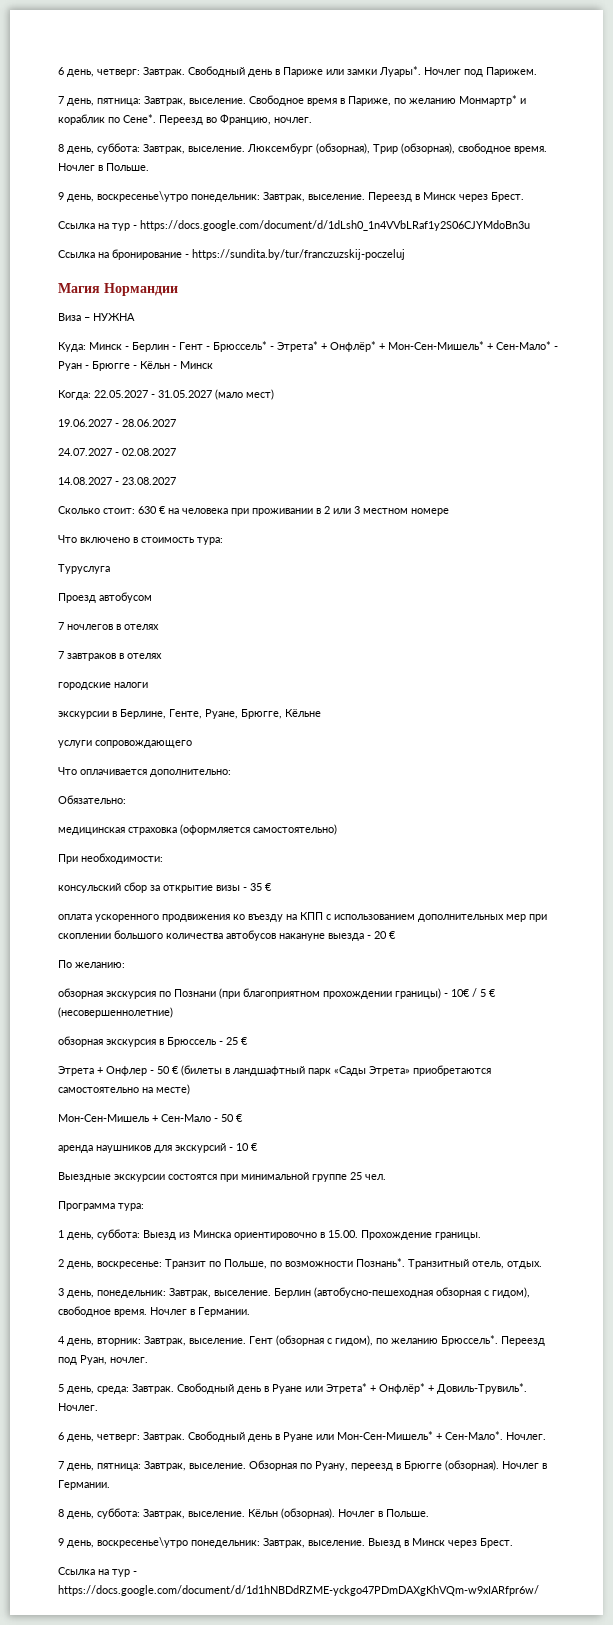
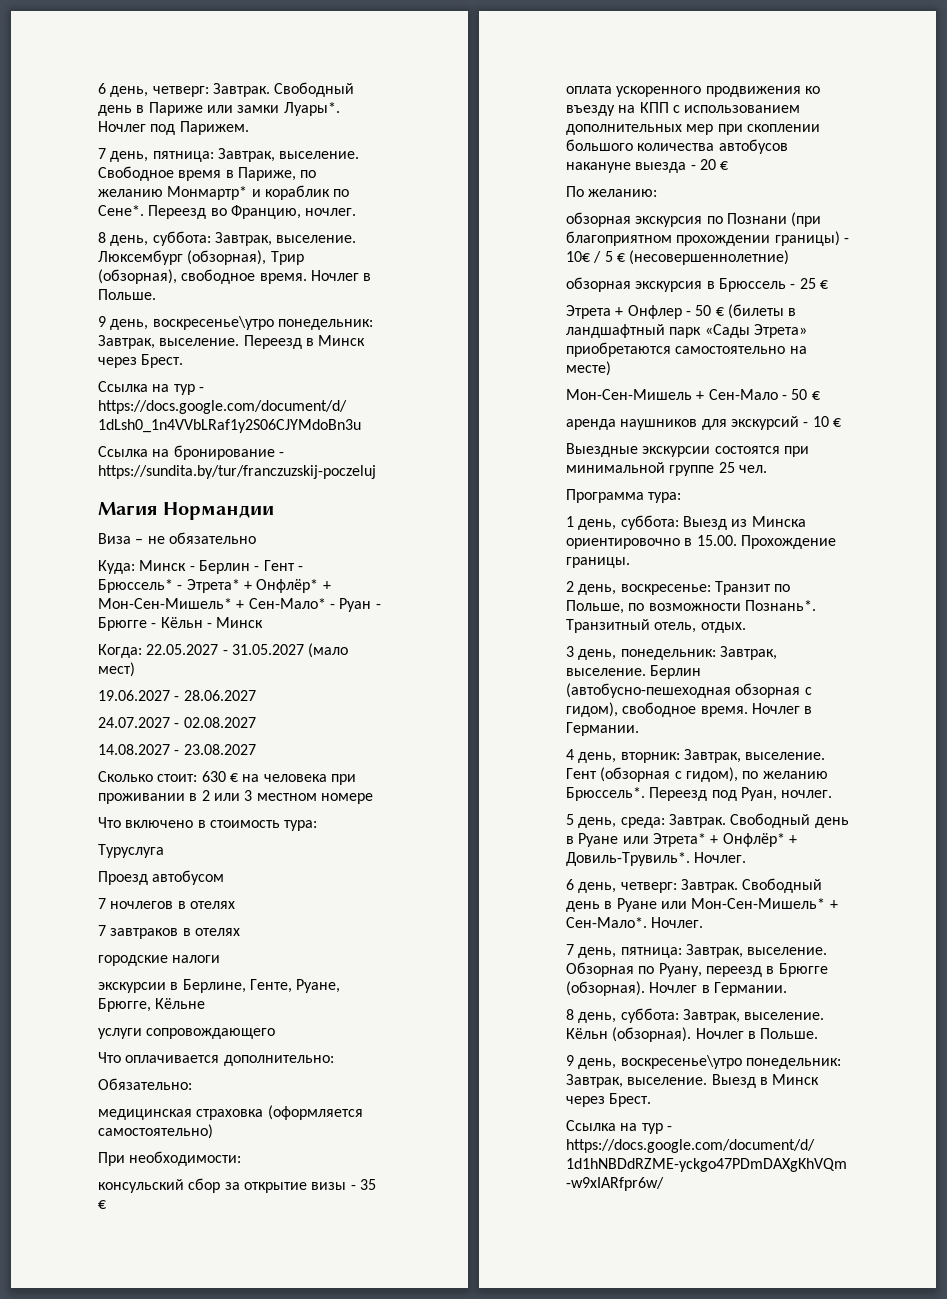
- Виза – НУЖНА
+ Виза – не обязательно

